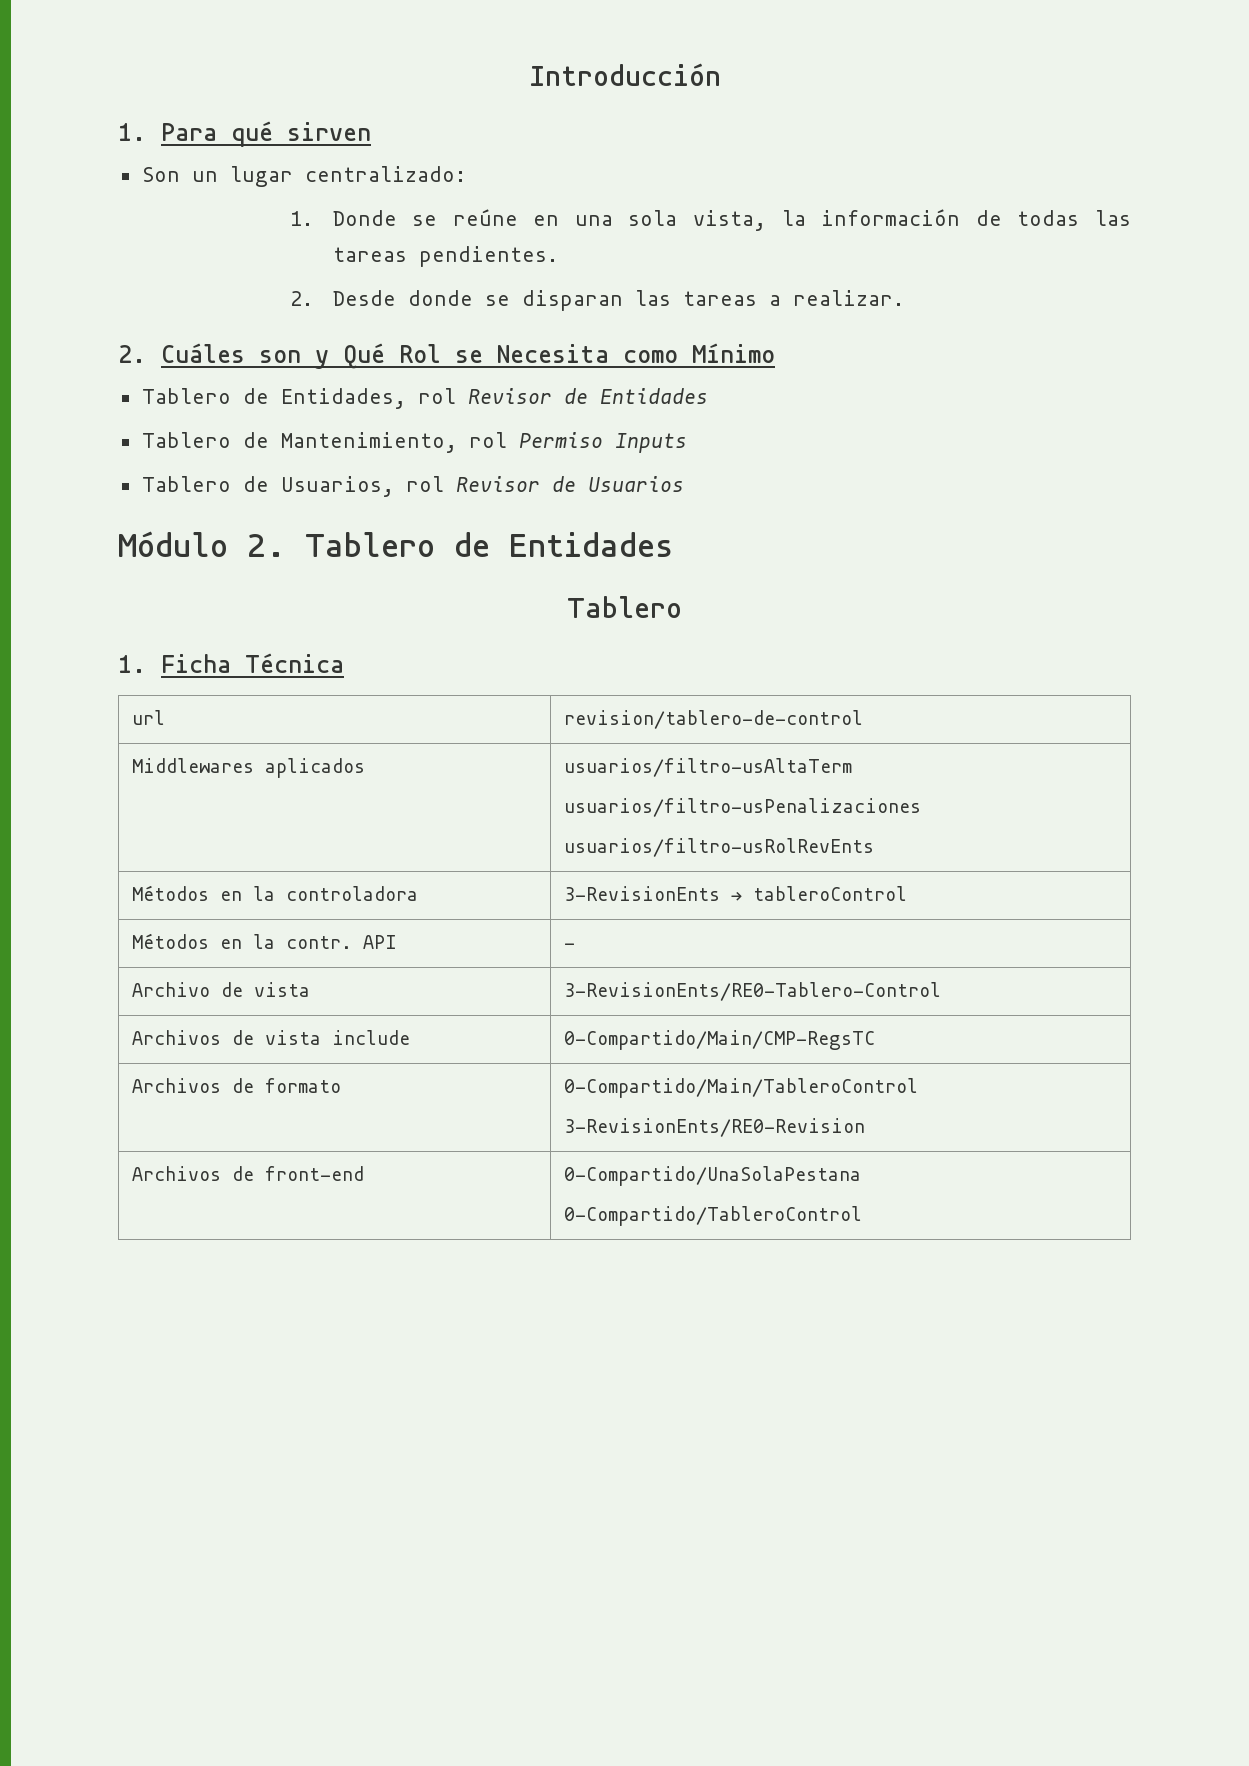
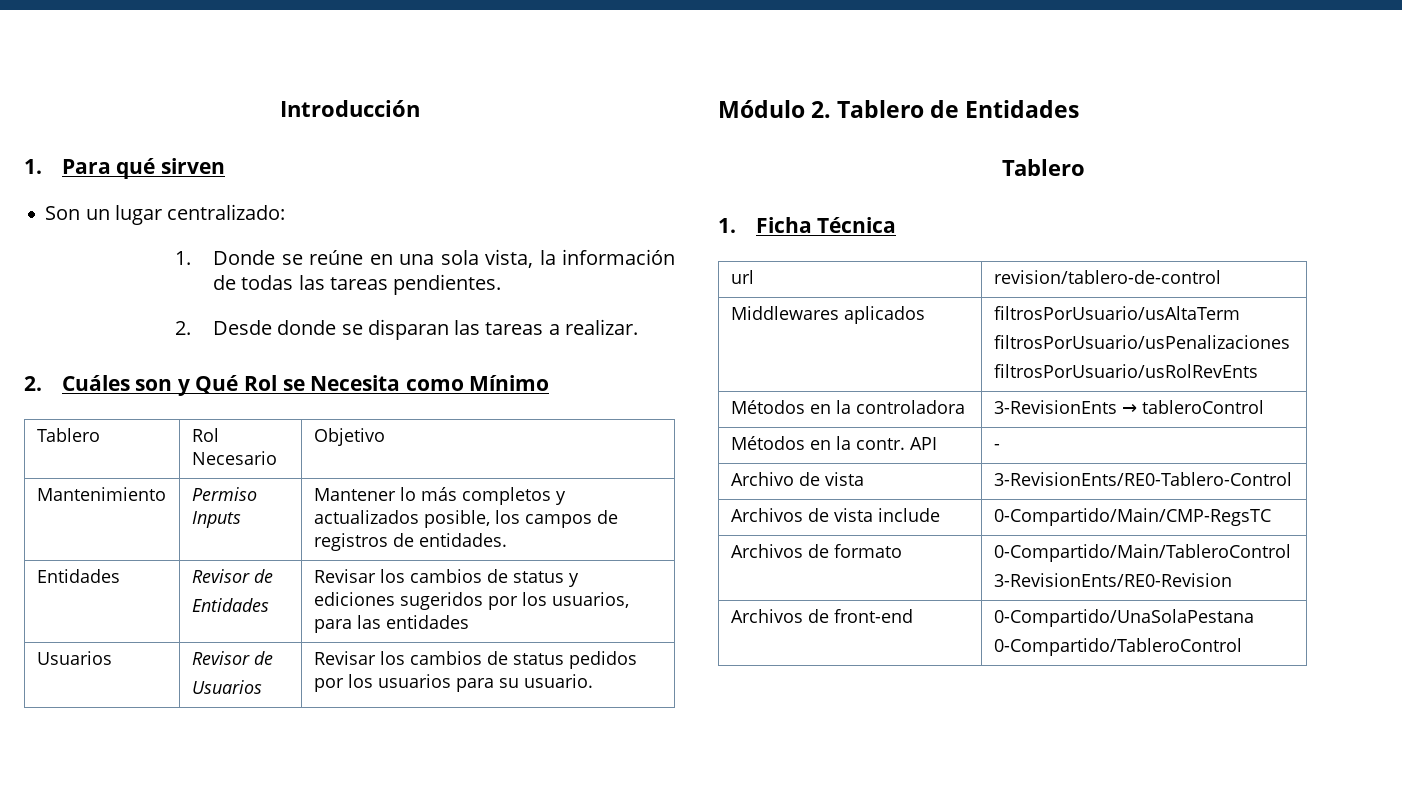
- Tablero de Entidades, rol Revisor de Entidades
- Tablero de Mantenimiento, rol Permiso Inputs
- Tablero de Usuarios, rol Revisor de Usuarios
+ Tablero | Rol Necesario | Objetivo
+ Mantenimiento | Permiso Inputs | Mantener lo más completos y actualizados posible, los campos de registros de entidades.
+ Entidades | Revisor de
+ Entidades | Revisar los cambios de status y ediciones sugeridos por los usuarios, para las entidades
+ Usuarios | Revisor de
+ Usuarios | Revisar los cambios de status pedidos por los usuarios para su usuario.
- Middlewares aplicados | usuarios/filtro-usAltaTerm
- usuarios/filtro-usPenalizaciones
- usuarios/filtro-usRolRevEnts
+ Middlewares aplicados | filtrosPorUsuario/usAltaTerm
+ filtrosPorUsuario/usPenalizaciones
+ filtrosPorUsuario/usRolRevEnts

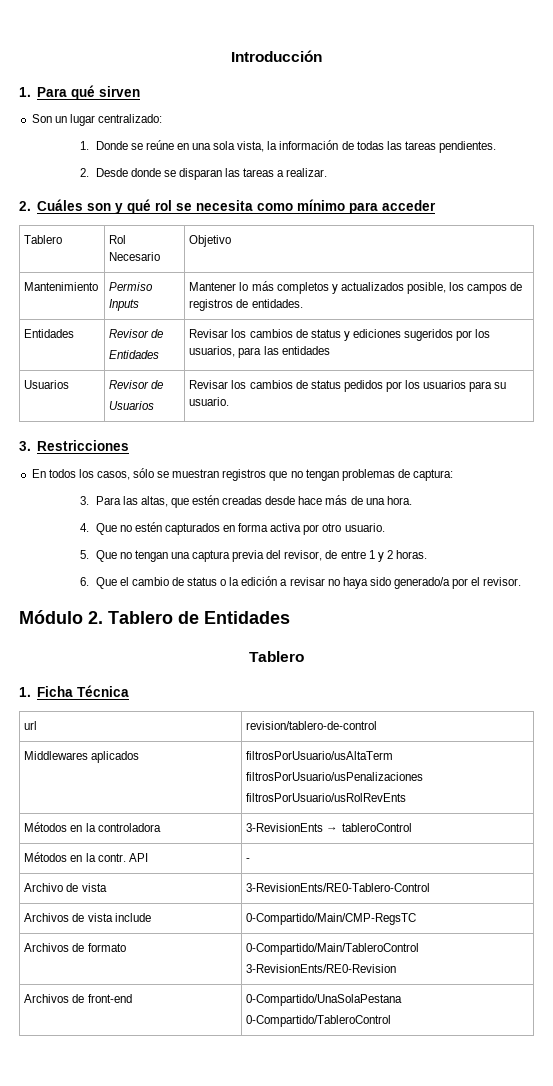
- 2. Cuáles son y Qué Rol se Necesita como Mínimo
+ 2. Cuáles son y qué rol se necesita como mínimo para acceder
+ 3. Restricciones
+ En todos los casos, sólo se muestran registros que no tengan problemas de captura:
+ 3. Para las altas, que estén creadas desde hace más de una hora.
+ 4. Que no estén capturados en forma activa por otro usuario.
+ 5. Que no tengan una captura previa del revisor, de entre 1 y 2 horas.
+ 6. Que el cambio de status o la edición a revisar no haya sido generado/a por el revisor.

